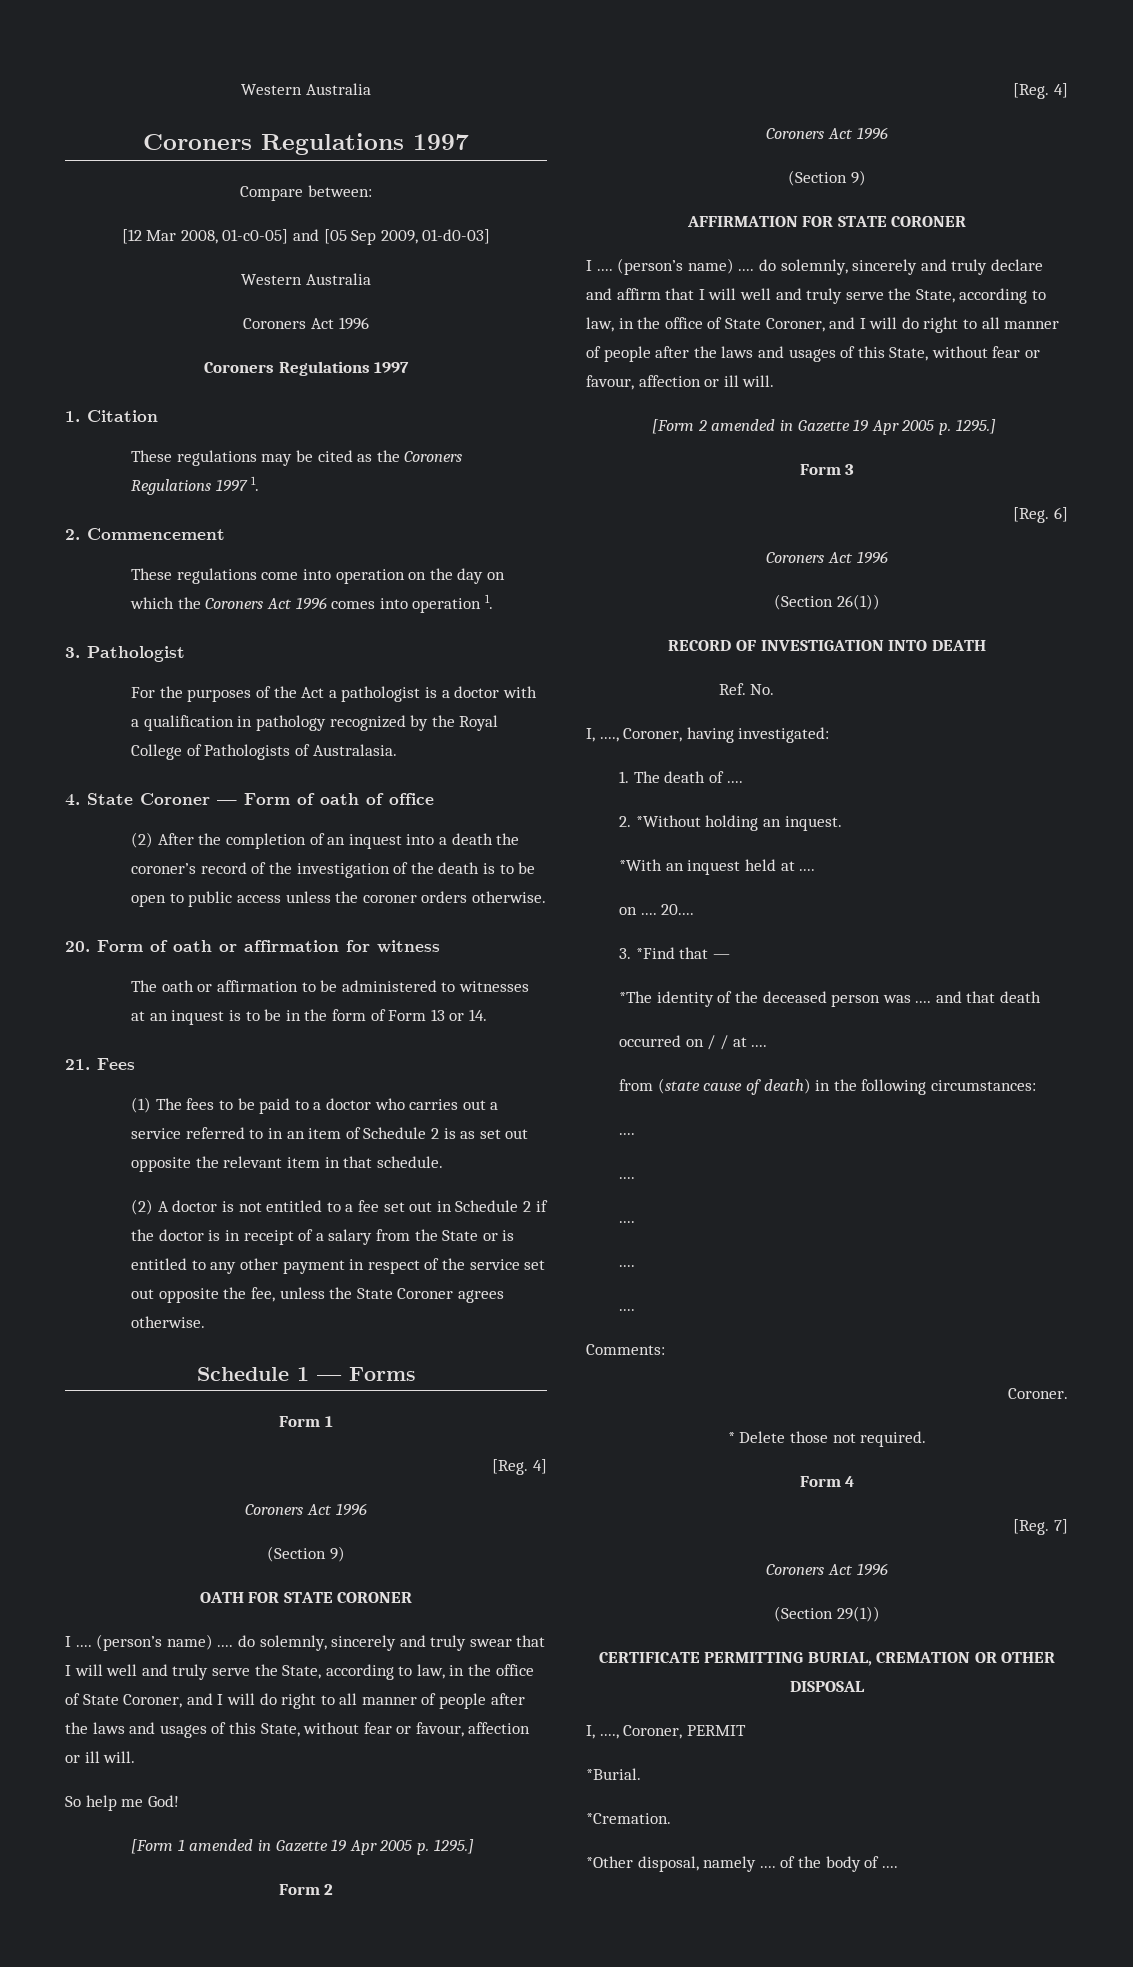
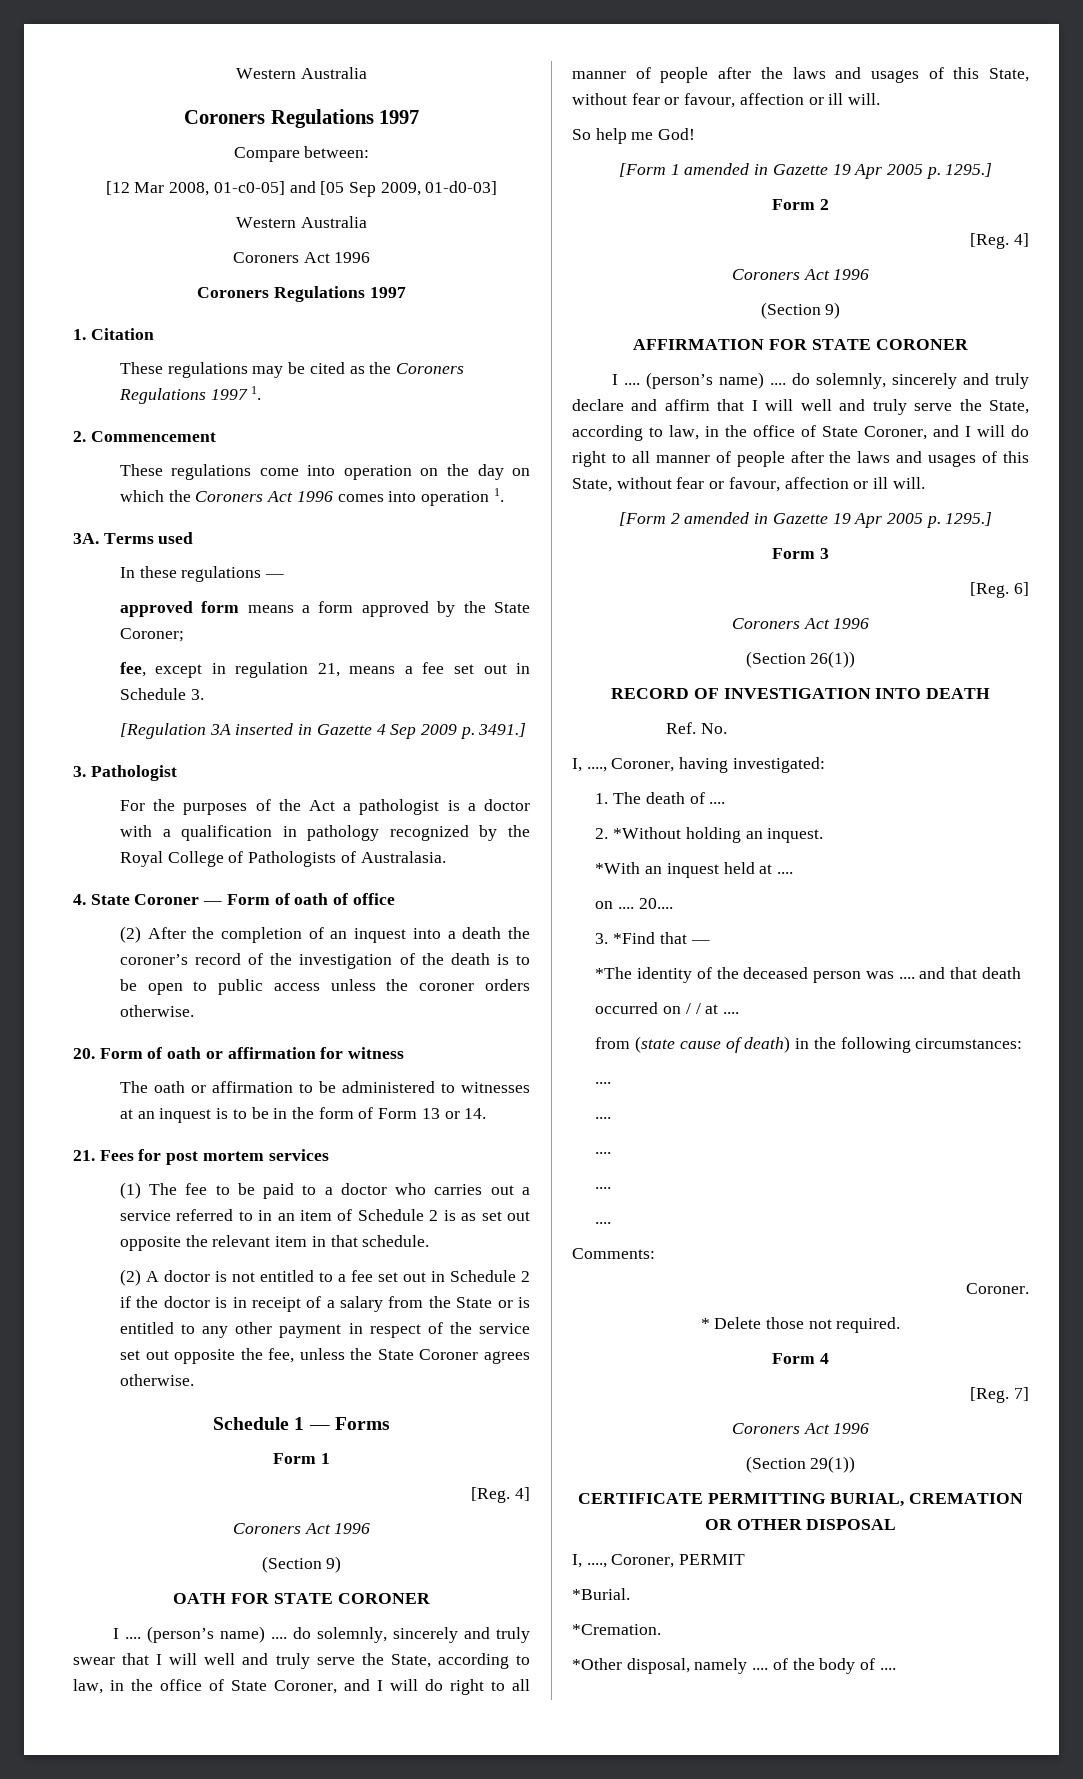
+ 3A. Terms used
+ In these regulations —
+ approved form means a form approved by the State Coroner;
+ fee, except in regulation 21, means a fee set out in Schedule 3.
+ [Regulation 3A inserted in Gazette 4 Sep 2009 p. 3491.]
- 21. Fees
+ 21. Fees for post mortem services
- (1) The fees to be paid to a doctor who carries out a service referred to in an item of Schedule 2 is as set out opposite the relevant item in that schedule.
+ (1) The fee to be paid to a doctor who carries out a service referred to in an item of Schedule 2 is as set out opposite the relevant item in that schedule.

